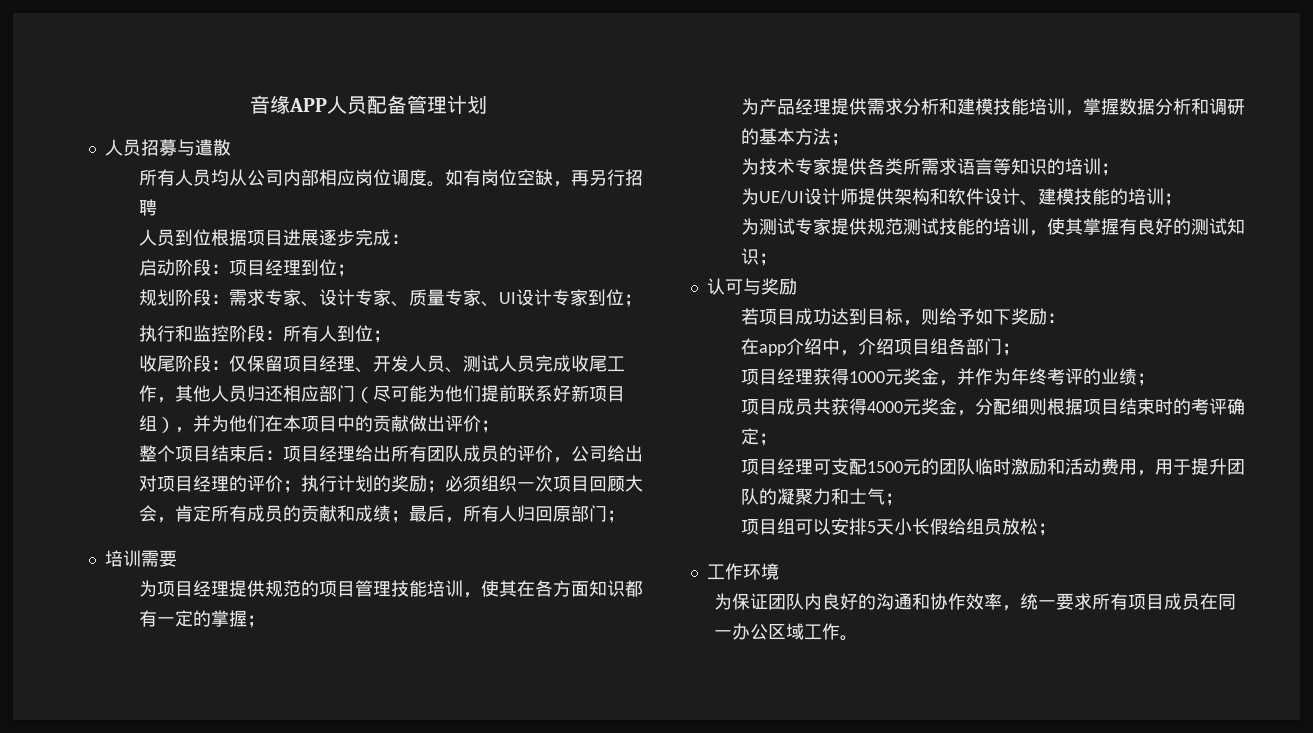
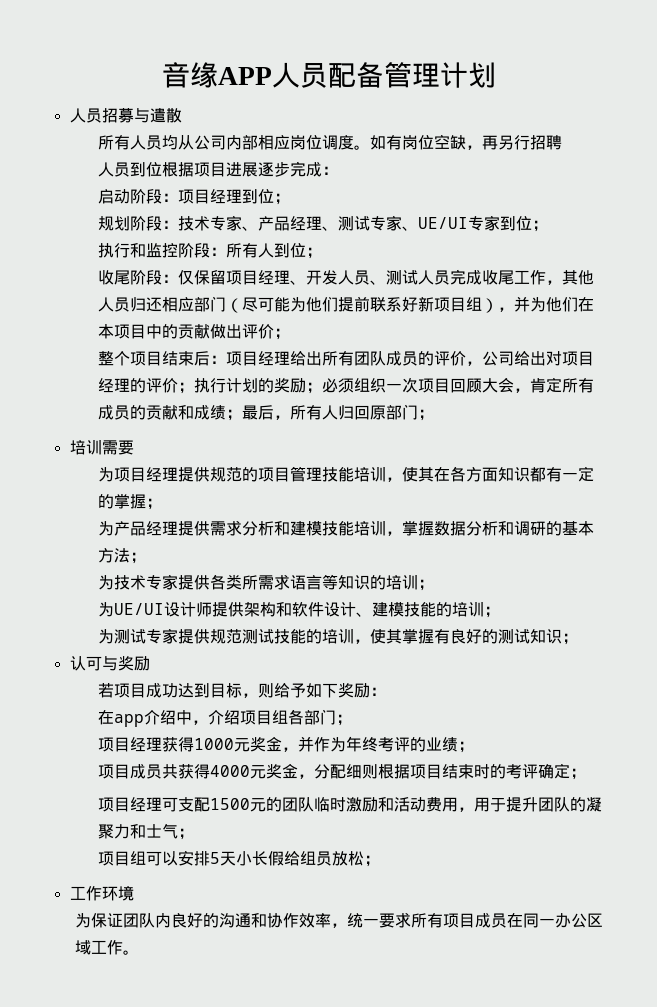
- 规划阶段：需求专家、设计专家、质量专家、UI设计专家到位；
+ 规划阶段：技术专家、产品经理、测试专家、UE/UI专家到位；

